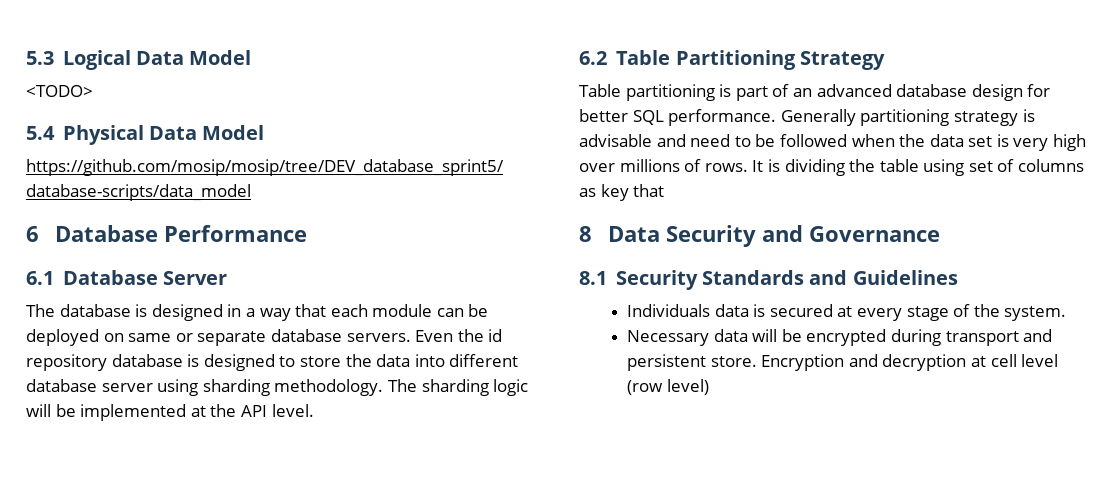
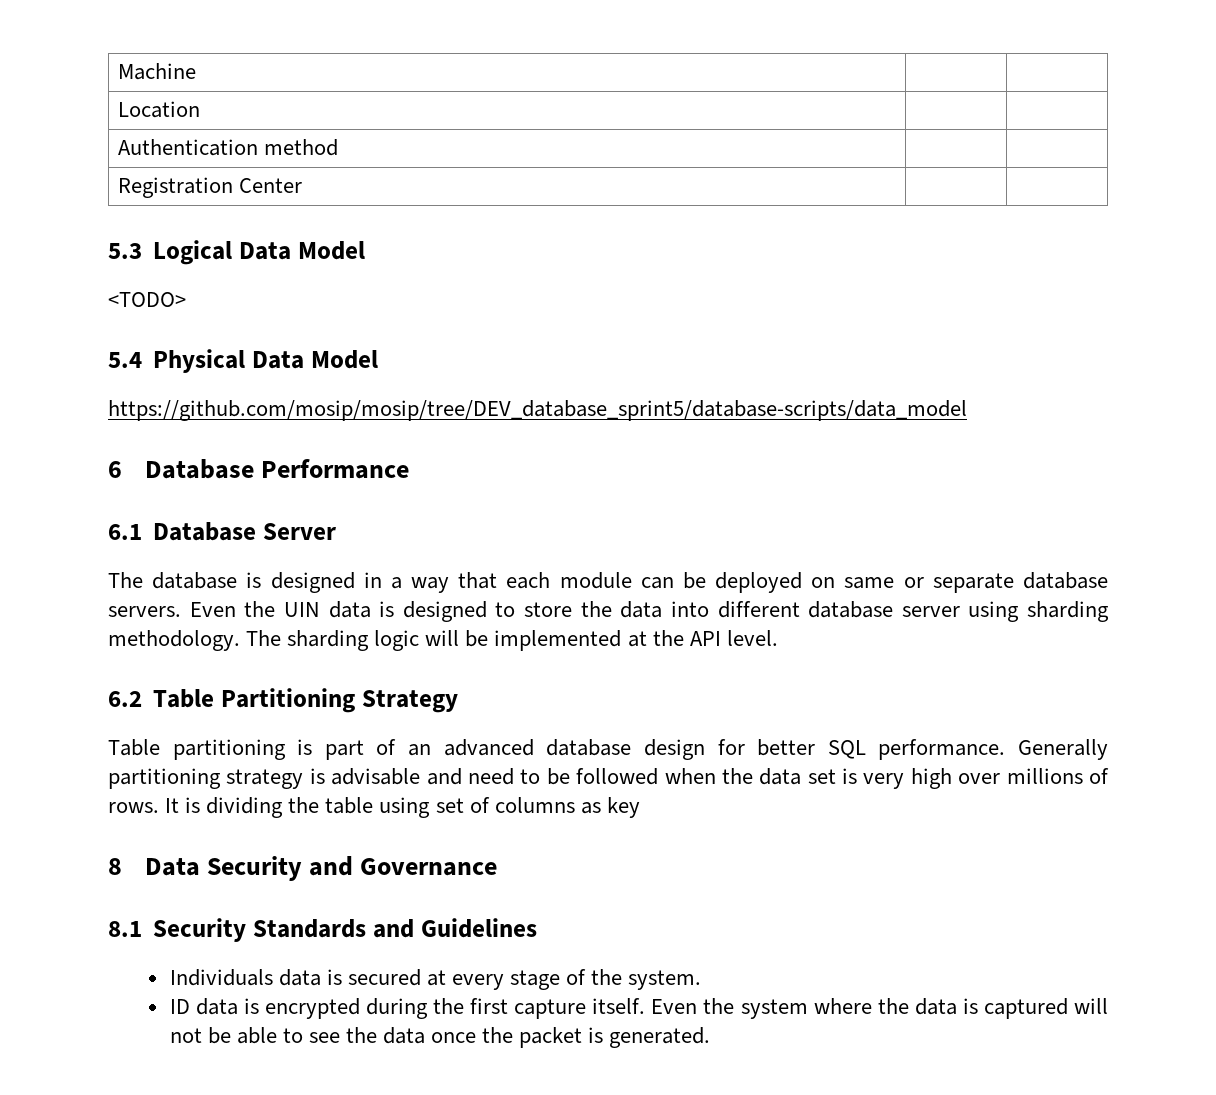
+ Machine | |
+ Location | |
+ Authentication method | |
+ Registration Center | |
- Even the id repository database is designed to store the data into different database server using sharding methodology.
+ Even the UIN data is designed to store the data into different database server using sharding methodology.
- It is dividing the table using set of columns as key that
+ It is dividing the table using set of columns as key
- Necessary data will be encrypted during transport and persistent store. Encryption and decryption at cell level (row level)
+ ID data is encrypted during the first capture itself. Even the system where the data is captured will not be able to see the data once the packet is generated.

